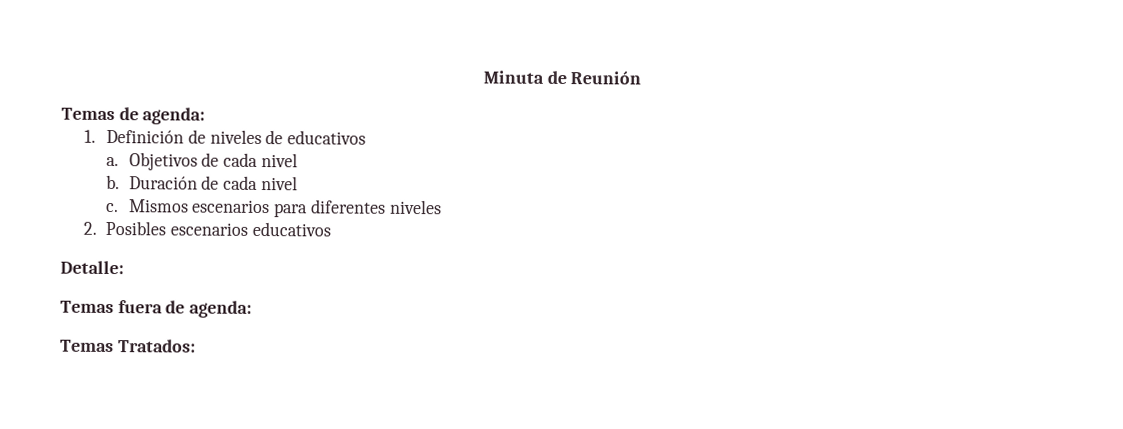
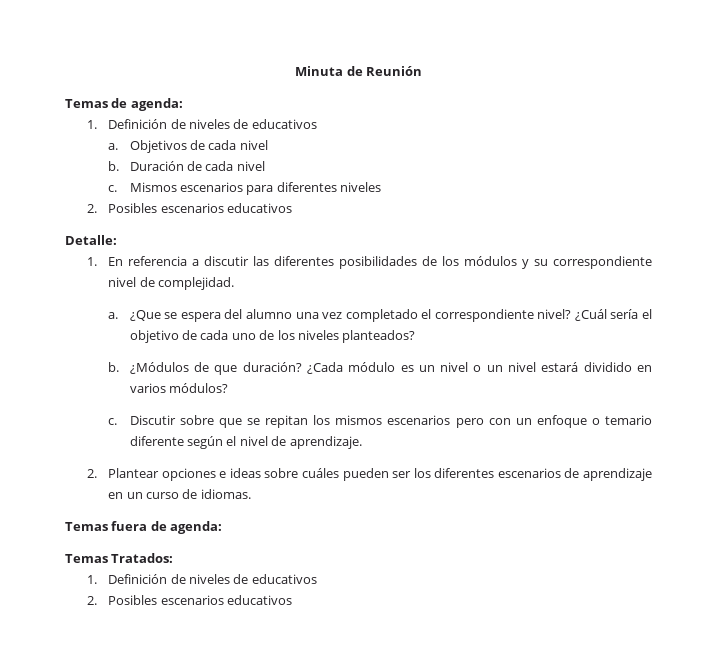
+ 1. En referencia a discutir las diferentes posibilidades de los módulos y su correspondiente nivel de complejidad.
+ a. ¿Que se espera del alumno una vez completado el correspondiente nivel? ¿Cuál sería el objetivo de cada uno de los niveles planteados?
+ b. ¿Módulos de que duración? ¿Cada módulo es un nivel o un nivel estará dividido en varios módulos?
+ c. Discutir sobre que se repitan los mismos escenarios pero con un enfoque o temario diferente según el nivel de aprendizaje.
+ 2. Plantear opciones e ideas sobre cuáles pueden ser los diferentes escenarios de aprendizaje en un curso de idiomas.
  Temas Tratados:
+ 1. Definición de niveles de educativos
+ 2. Posibles escenarios educativos

